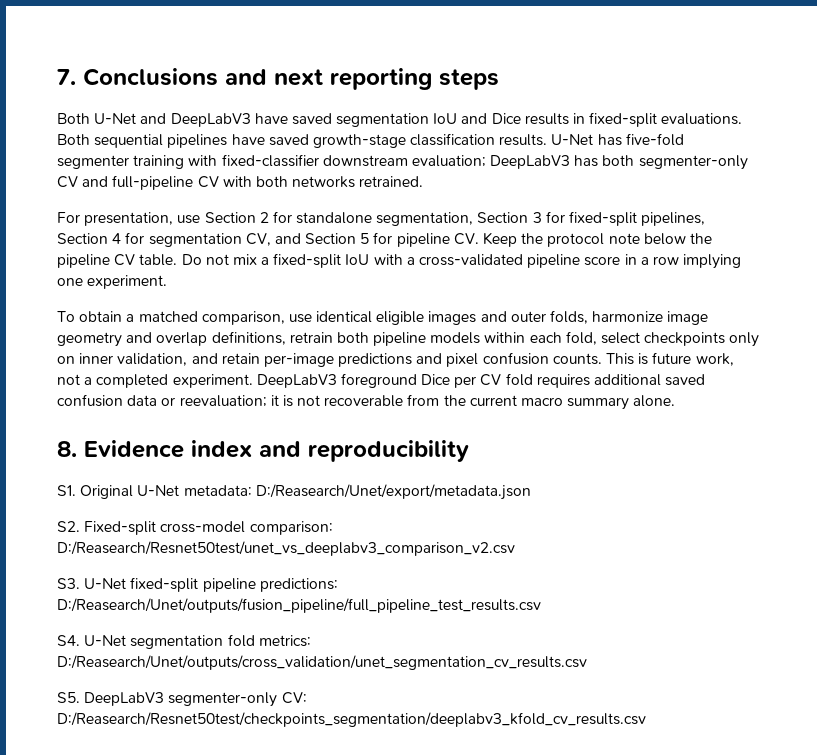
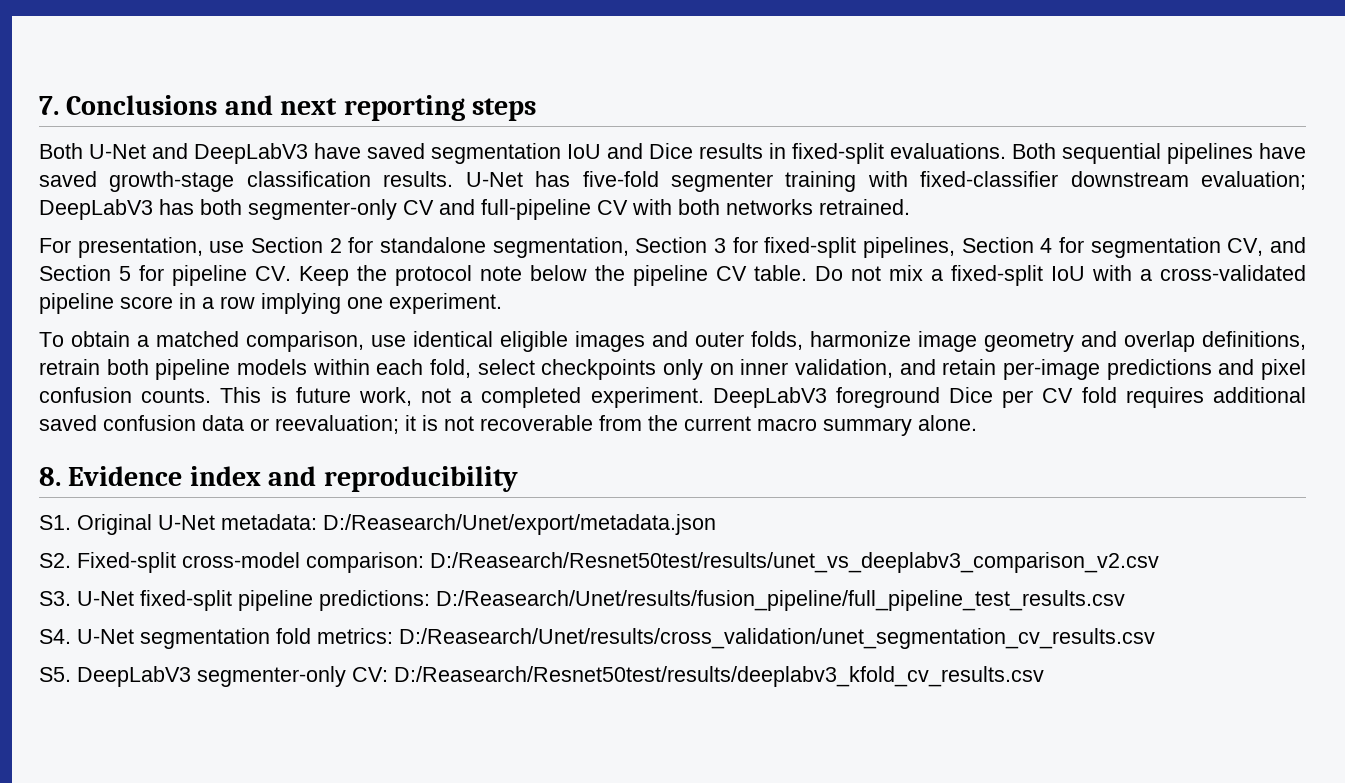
- S2. Fixed-split cross-model comparison: D:/Reasearch/Resnet50test/unet_vs_deeplabv3_comparison_v2.csv
+ S2. Fixed-split cross-model comparison: D:/Reasearch/Resnet50test/results/unet_vs_deeplabv3_comparison_v2.csv
- S3. U-Net fixed-split pipeline predictions: D:/Reasearch/Unet/outputs/fusion_pipeline/full_pipeline_test_results.csv
+ S3. U-Net fixed-split pipeline predictions: D:/Reasearch/Unet/results/fusion_pipeline/full_pipeline_test_results.csv
- S4. U-Net segmentation fold metrics: D:/Reasearch/Unet/outputs/cross_validation/unet_segmentation_cv_results.csv
+ S4. U-Net segmentation fold metrics: D:/Reasearch/Unet/results/cross_validation/unet_segmentation_cv_results.csv
- S5. DeepLabV3 segmenter-only CV: D:/Reasearch/Resnet50test/checkpoints_segmentation/deeplabv3_kfold_cv_results.csv
+ S5. DeepLabV3 segmenter-only CV: D:/Reasearch/Resnet50test/results/deeplabv3_kfold_cv_results.csv

